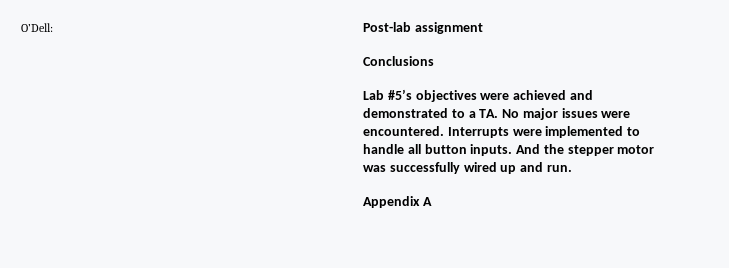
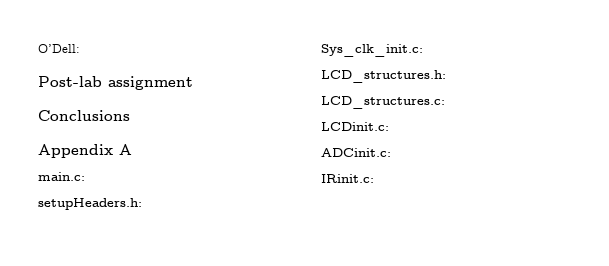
- Lab #5’s objectives were achieved and demonstrated to a TA. No major issues were encountered. Interrupts were implemented to handle all button inputs. And the stepper motor was successfully wired up and run.
  Appendix A
+ main.c:
+ setupHeaders.h:
+ Sys_clk_init.c:
+ LCD_structures.h:
+ LCD_structures.c:
+ LCDinit.c:
+ ADCinit.c:
+ IRinit.c:

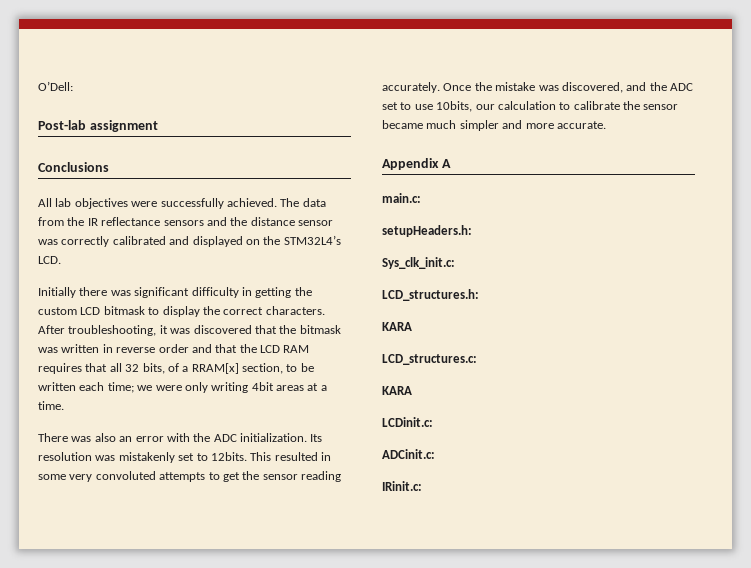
+ All lab objectives were successfully achieved. The data from the IR reflectance sensors and the distance sensor was correctly calibrated and displayed on the STM32L4’s LCD.
+ Initially there was significant difficulty in getting the custom LCD bitmask to display the correct characters. After troubleshooting, it was discovered that the bitmask was written in reverse order and that the LCD RAM requires that all 32 bits, of a RRAM[x] section, to be written each time; we were only writing 4bit areas at a time.
+ There was also an error with the ADC initialization. Its resolution was mistakenly set to 12bits. This resulted in some very convoluted attempts to get the sensor reading accurately. Once the mistake was discovered, and the ADC set to use 10bits, our calculation to calibrate the sensor became much simpler and more accurate.
  LCD_structures.h:
+ KARA
  LCD_structures.c:
+ KARA

